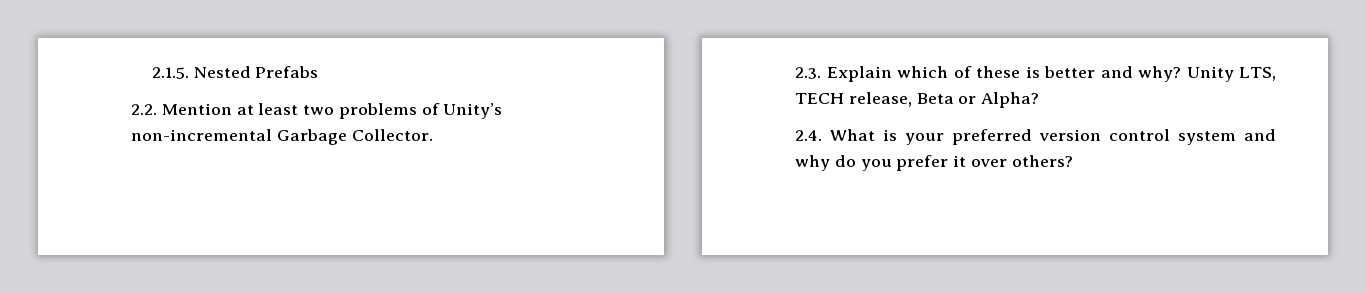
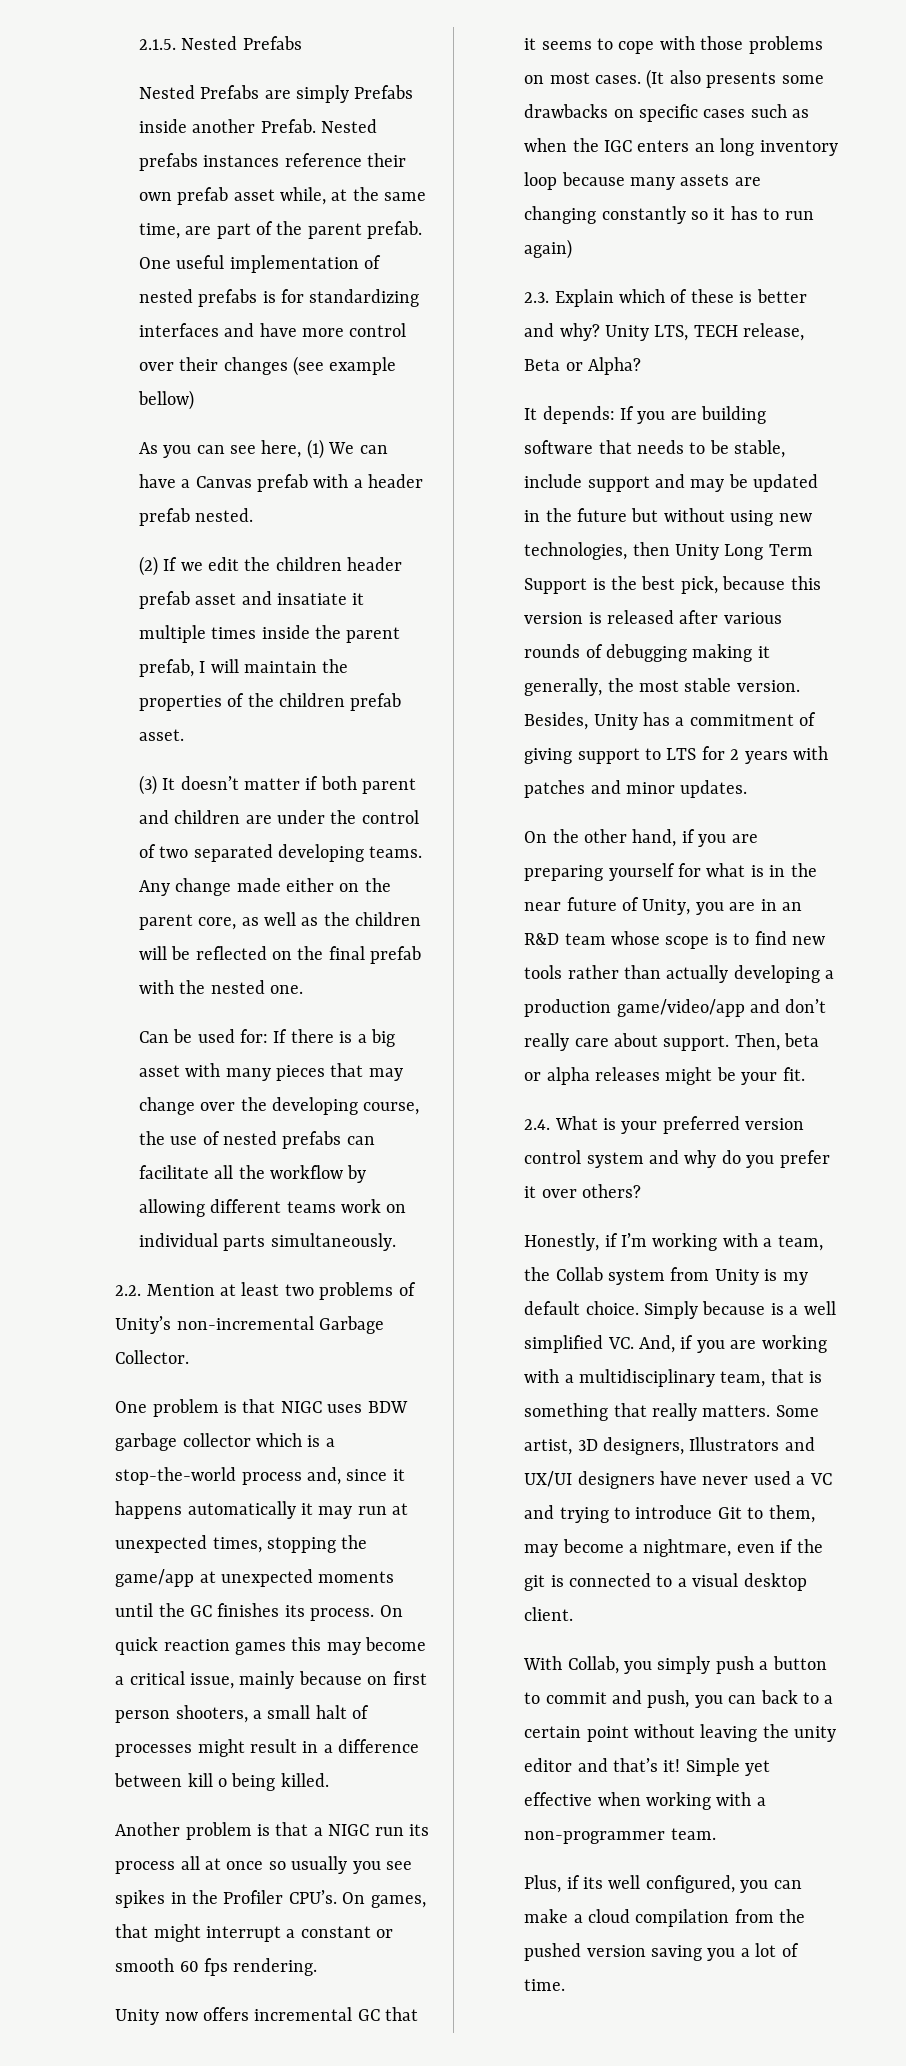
+ Nested Prefabs are simply Prefabs inside another Prefab. Nested prefabs instances reference their own prefab asset while, at the same time, are part of the parent prefab. One useful implementation of nested prefabs is for standardizing interfaces and have more control over their changes (see example bellow)
+ As you can see here, (1) We can have a Canvas prefab with a header prefab nested.
+ (2) If we edit the children header prefab asset and insatiate it multiple times inside the parent prefab, I will maintain the properties of the children prefab asset.
+ (3) It doesn’t matter if both parent and children are under the control of two separated developing teams. Any change made either on the parent core, as well as the children will be reflected on the final prefab with the nested one.
+ Can be used for: If there is a big asset with many pieces that may change over the developing course, the use of nested prefabs can facilitate all the workflow by allowing different teams work on individual parts simultaneously.
+ One problem is that NIGC uses BDW garbage collector which is a stop-the-world process and, since it happens automatically it may run at unexpected times, stopping the game/app at unexpected moments until the GC finishes its process. On quick reaction games this may become a critical issue, mainly because on first person shooters, a small halt of processes might result in a difference between kill o being killed.
+ Another problem is that a NIGC run its process all at once so usually you see spikes in the Profiler CPU’s. On games, that might interrupt a constant or smooth 60 fps rendering.
+ Unity now offers incremental GC that it seems to cope with those problems on most cases. (It also presents some drawbacks on specific cases such as when the IGC enters an long inventory loop because many assets are changing constantly so it has to run again)
+ It depends: If you are building software that needs to be stable, include support and may be updated in the future but without using new technologies, then Unity Long Term Support is the best pick, because this version is released after various rounds of debugging making it generally, the most stable version. Besides, Unity has a commitment of giving support to LTS for 2 years with patches and minor updates.
+ On the other hand, if you are preparing yourself for what is in the near future of Unity, you are in an R&D team whose scope is to find new tools rather than actually developing a production game/video/app and don’t really care about support. Then, beta or alpha releases might be your fit.
+ Honestly, if I’m working with a team, the Collab system from Unity is my default choice. Simply because is a well simplified VC. And, if you are working with a multidisciplinary team, that is something that really matters. Some artist, 3D designers, Illustrators and UX/UI designers have never used a VC and trying to introduce Git to them, may become a nightmare, even if the git is connected to a visual desktop client.
+ With Collab, you simply push a button to commit and push, you can back to a certain point without leaving the unity editor and that’s it! Simple yet effective when working with a non-programmer team.
+ Plus, if its well configured, you can make a cloud compilation from the pushed version saving you a lot of time.

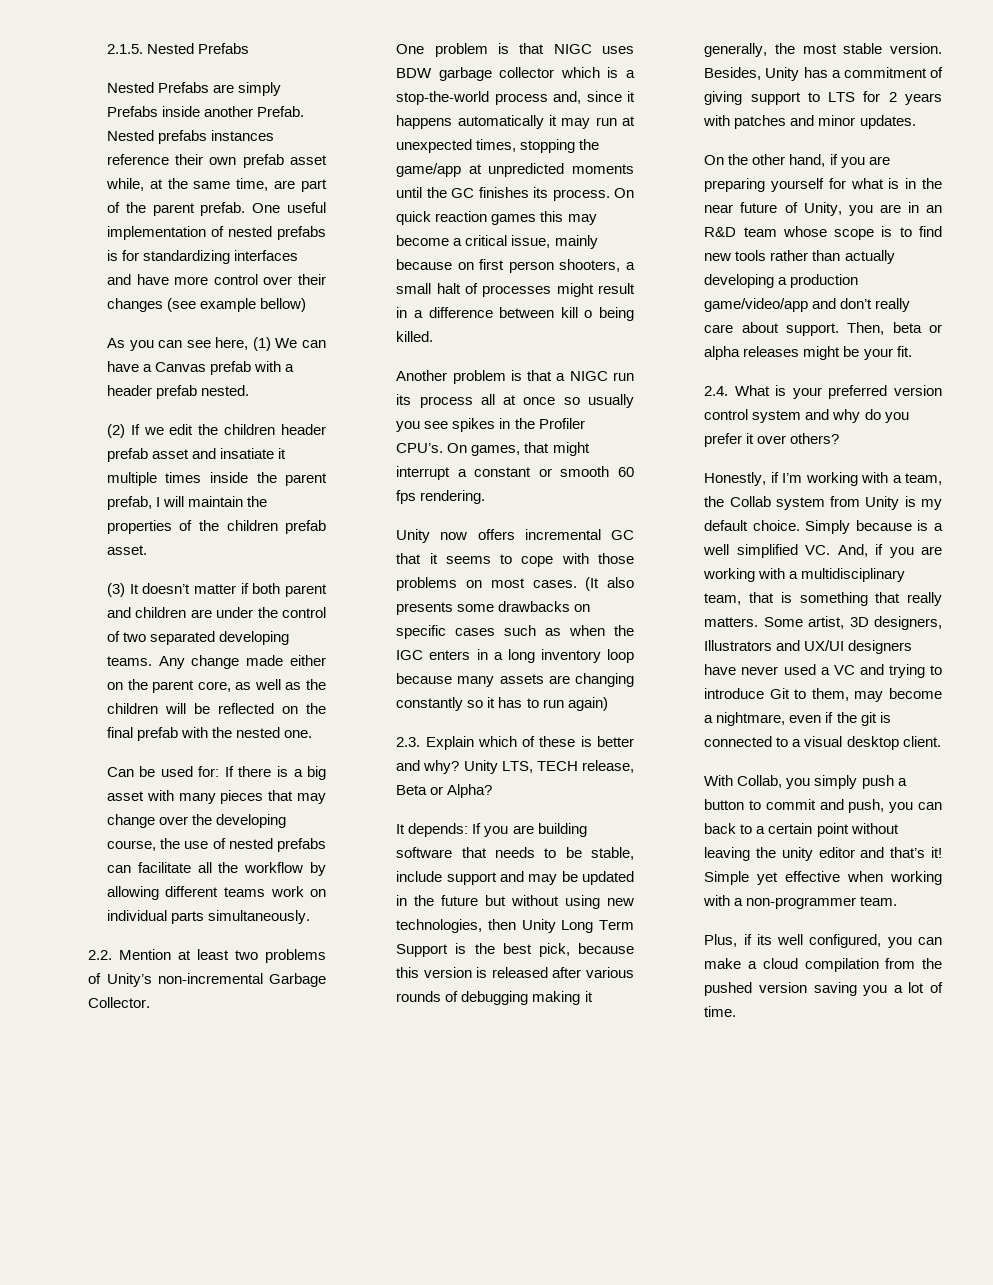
- One problem is that NIGC uses BDW garbage collector which is a stop-the-world process and, since it happens automatically it may run at unexpected times, stopping the game/app at unexpected moments until the GC finishes its process.
+ One problem is that NIGC uses BDW garbage collector which is a stop-the-world process and, since it happens automatically it may run at unexpected times, stopping the game/app at unpredicted moments until the GC finishes its process.
- (It also presents some drawbacks on specific cases such as when the IGC enters an long inventory loop because many assets are changing constantly so it has to run again)
+ (It also presents some drawbacks on specific cases such as when the IGC enters in a long inventory loop because many assets are changing constantly so it has to run again)

